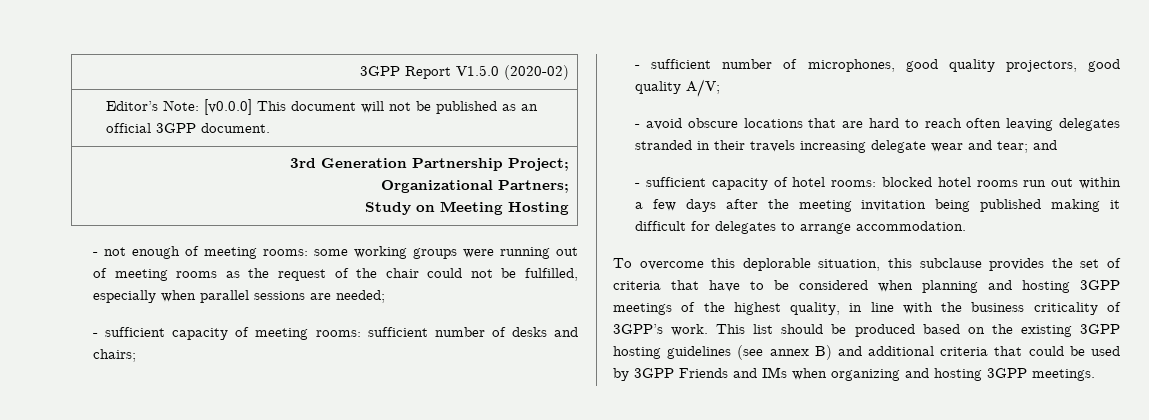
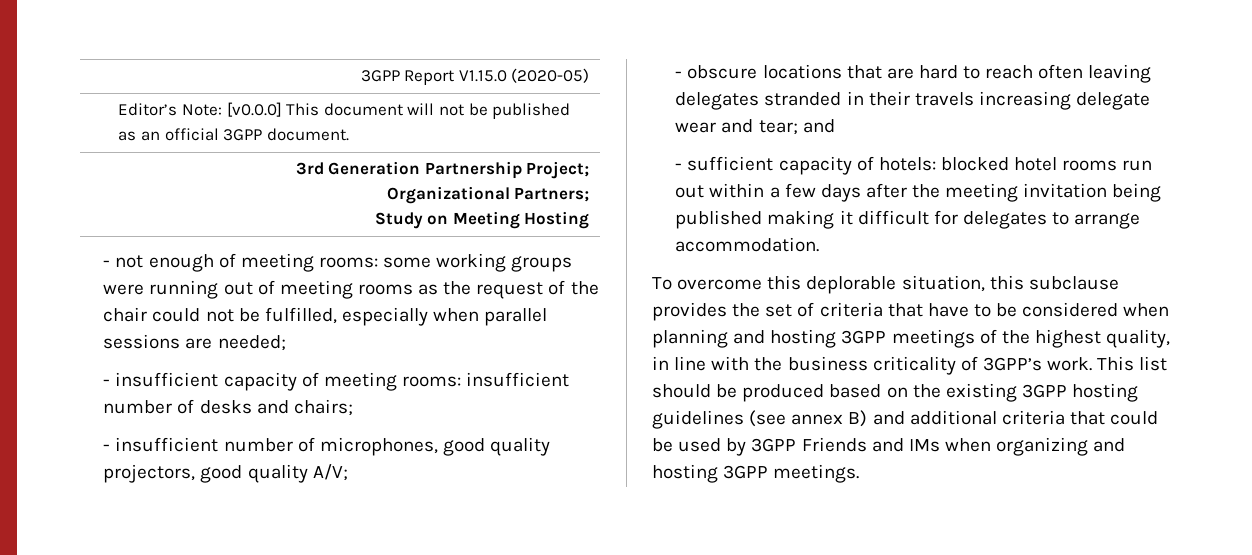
- 3GPP Report V1.5.0 (2020-02)
+ 3GPP Report V1.15.0 (2020-05)
- - sufficient capacity of meeting rooms: sufficient number of desks and chairs;
+ - insufficient capacity of meeting rooms: insufficient number of desks and chairs;
- - sufficient number of microphones, good quality projectors, good quality A/V;
+ - insufficient number of microphones, good quality projectors, good quality A/V;
- - avoid obscure locations that are hard to reach often leaving delegates stranded in their travels increasing delegate wear and tear; and
+ - obscure locations that are hard to reach often leaving delegates stranded in their travels increasing delegate wear and tear; and
- - sufficient capacity of hotel rooms: blocked hotel rooms run out within a few days after the meeting invitation being published making it difficult for delegates to arrange accommodation.
+ - sufficient capacity of hotels: blocked hotel rooms run out within a few days after the meeting invitation being published making it difficult for delegates to arrange accommodation.

